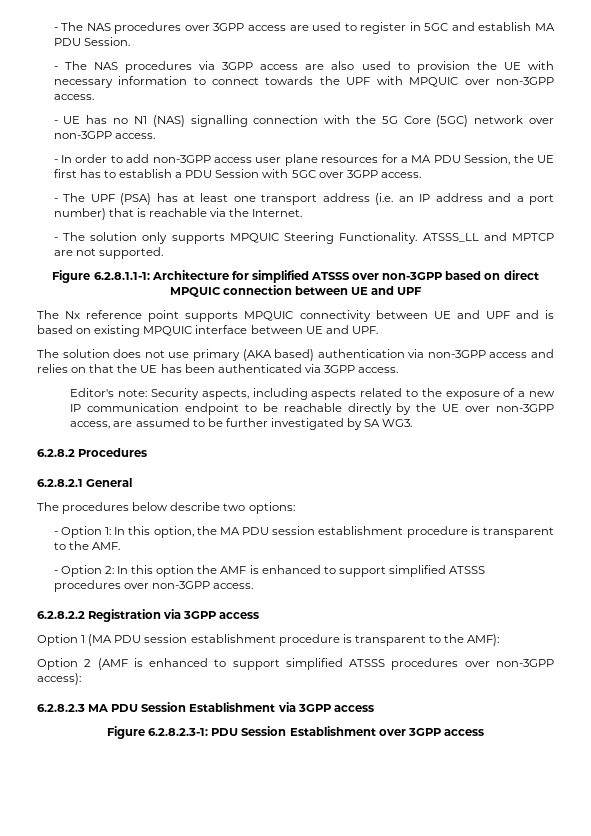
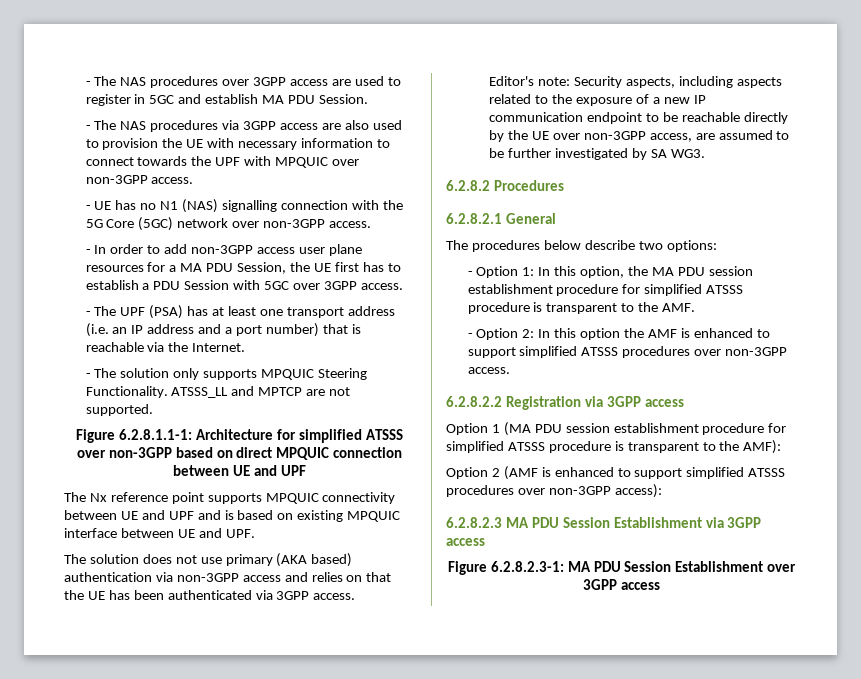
- - Option 1: In this option, the MA PDU session establishment procedure is transparent to the AMF.
+ - Option 1: In this option, the MA PDU session establishment procedure for simplified ATSSS procedure is transparent to the AMF.
- Option 1 (MA PDU session establishment procedure is transparent to the AMF):
+ Option 1 (MA PDU session establishment procedure for simplified ATSSS procedure is transparent to the AMF):
- Figure 6.2.8.2.3-1: PDU Session Establishment over 3GPP access
+ Figure 6.2.8.2.3-1: MA PDU Session Establishment over 3GPP access

